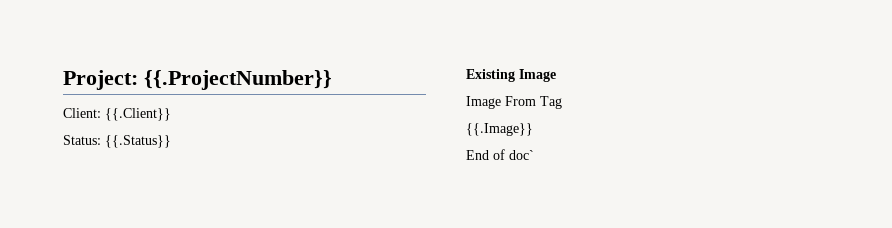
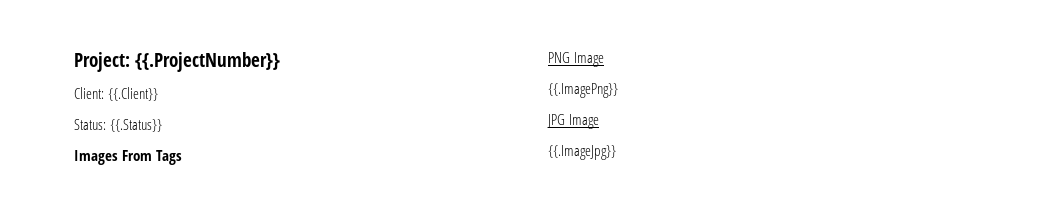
- Existing Image
- Image From Tag
- {{.Image}}
- End of doc`
+ Images From Tags
+ PNG Image
+ {{.ImagePng}}
+ JPG Image
+ {{.ImageJpg}}

